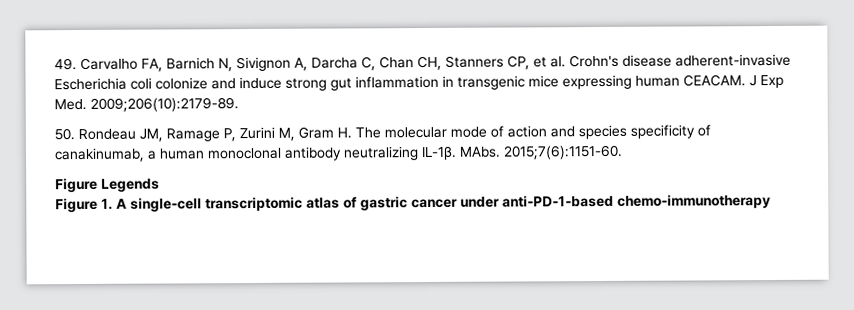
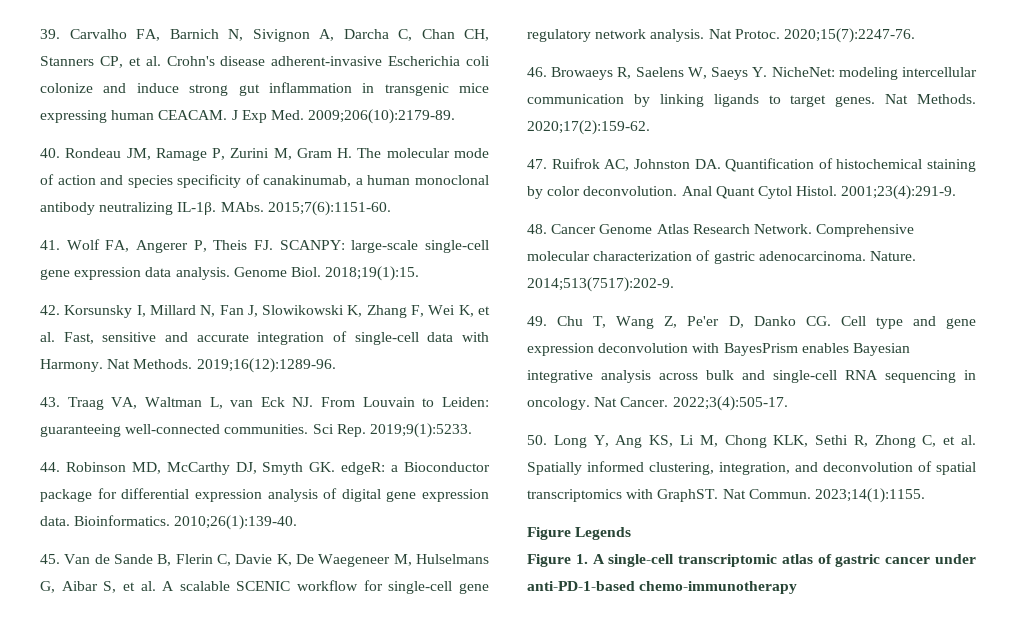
- 49. Carvalho FA, Barnich N, Sivignon A, Darcha C, Chan CH, Stanners CP, et al. Crohn's disease adherent-invasive Escherichia coli colonize and induce strong gut inflammation in transgenic mice expressing human CEACAM.
+ 39. Carvalho FA, Barnich N, Sivignon A, Darcha C, Chan CH, Stanners CP, et al. Crohn's disease adherent-invasive Escherichia coli colonize and induce strong gut inflammation in transgenic mice expressing human CEACAM.
- 50. Rondeau JM, Ramage P, Zurini M, Gram H. The molecular mode of action and species specificity of canakinumab, a human monoclonal antibody neutralizing IL-1β.
+ 40. Rondeau JM, Ramage P, Zurini M, Gram H. The molecular mode of action and species specificity of canakinumab, a human monoclonal antibody neutralizing IL-1β.
+ 41. Wolf FA, Angerer P, Theis FJ. SCANPY: large-scale single-cell gene expression data analysis. Genome Biol. 2018;19(1):15.
+ 42. Korsunsky I, Millard N, Fan J, Slowikowski K, Zhang F, Wei K, et al. Fast, sensitive and accurate integration of single-cell data with Harmony. Nat Methods. 2019;16(12):1289-96.
+ 43. Traag VA, Waltman L, van Eck NJ. From Louvain to Leiden: guaranteeing well-connected communities. Sci Rep. 2019;9(1):5233.
+ 44. Robinson MD, McCarthy DJ, Smyth GK. edgeR: a Bioconductor package for differential expression analysis of digital gene expression data. Bioinformatics. 2010;26(1):139-40.
+ 45. Van de Sande B, Flerin C, Davie K, De Waegeneer M, Hulselmans G, Aibar S, et al. A scalable SCENIC workflow for single-cell gene regulatory network analysis. Nat Protoc. 2020;15(7):2247-76.
+ 46. Browaeys R, Saelens W, Saeys Y. NicheNet: modeling intercellular communication by linking ligands to target genes. Nat Methods. 2020;17(2):159-62.
+ 47. Ruifrok AC, Johnston DA. Quantification of histochemical staining by color deconvolution. Anal Quant Cytol Histol. 2001;23(4):291-9.
+ 48. Cancer Genome Atlas Research Network. Comprehensive molecular characterization of gastric adenocarcinoma. Nature. 2014;513(7517):202-9.
+ 49. Chu T, Wang Z, Pe'er D, Danko CG. Cell type and gene expression deconvolution with BayesPrism enables Bayesian integrative analysis across bulk and single-cell RNA sequencing in oncology. Nat Cancer. 2022;3(4):505-17.
+ 50. Long Y, Ang KS, Li M, Chong KLK, Sethi R, Zhong C, et al. Spatially informed clustering, integration, and deconvolution of spatial transcriptomics with GraphST. Nat Commun. 2023;14(1):1155.

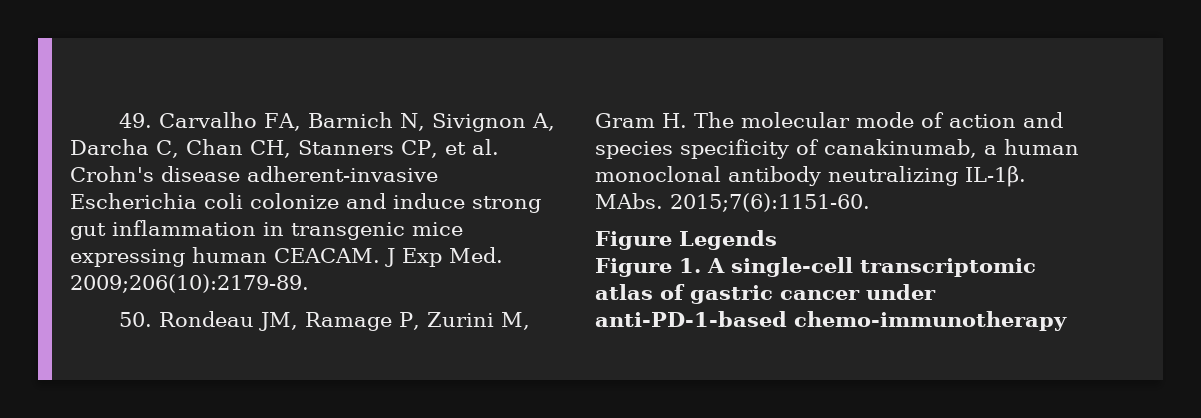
- 39. Carvalho FA, Barnich N, Sivignon A, Darcha C, Chan CH, Stanners CP, et al. Crohn's disease adherent-invasive Escherichia coli colonize and induce strong gut inflammation in transgenic mice expressing human CEACAM.
+ 49. Carvalho FA, Barnich N, Sivignon A, Darcha C, Chan CH, Stanners CP, et al. Crohn's disease adherent-invasive Escherichia coli colonize and induce strong gut inflammation in transgenic mice expressing human CEACAM.
- 40. Rondeau JM, Ramage P, Zurini M, Gram H. The molecular mode of action and species specificity of canakinumab, a human monoclonal antibody neutralizing IL-1β.
+ 50. Rondeau JM, Ramage P, Zurini M, Gram H. The molecular mode of action and species specificity of canakinumab, a human monoclonal antibody neutralizing IL-1β.
- 41. Wolf FA, Angerer P, Theis FJ. SCANPY: large-scale single-cell gene expression data analysis. Genome Biol. 2018;19(1):15.
- 42. Korsunsky I, Millard N, Fan J, Slowikowski K, Zhang F, Wei K, et al. Fast, sensitive and accurate integration of single-cell data with Harmony. Nat Methods. 2019;16(12):1289-96.
- 43. Traag VA, Waltman L, van Eck NJ. From Louvain to Leiden: guaranteeing well-connected communities. Sci Rep. 2019;9(1):5233.
- 44. Robinson MD, McCarthy DJ, Smyth GK. edgeR: a Bioconductor package for differential expression analysis of digital gene expression data. Bioinformatics. 2010;26(1):139-40.
- 45. Van de Sande B, Flerin C, Davie K, De Waegeneer M, Hulselmans G, Aibar S, et al. A scalable SCENIC workflow for single-cell gene regulatory network analysis. Nat Protoc. 2020;15(7):2247-76.
- 46. Browaeys R, Saelens W, Saeys Y. NicheNet: modeling intercellular communication by linking ligands to target genes. Nat Methods. 2020;17(2):159-62.
- 47. Ruifrok AC, Johnston DA. Quantification of histochemical staining by color deconvolution. Anal Quant Cytol Histol. 2001;23(4):291-9.
- 48. Cancer Genome Atlas Research Network. Comprehensive molecular characterization of gastric adenocarcinoma. Nature. 2014;513(7517):202-9.
- 49. Chu T, Wang Z, Pe'er D, Danko CG. Cell type and gene expression deconvolution with BayesPrism enables Bayesian integrative analysis across bulk and single-cell RNA sequencing in oncology. Nat Cancer. 2022;3(4):505-17.
- 50. Long Y, Ang KS, Li M, Chong KLK, Sethi R, Zhong C, et al. Spatially informed clustering, integration, and deconvolution of spatial transcriptomics with GraphST. Nat Commun. 2023;14(1):1155.

